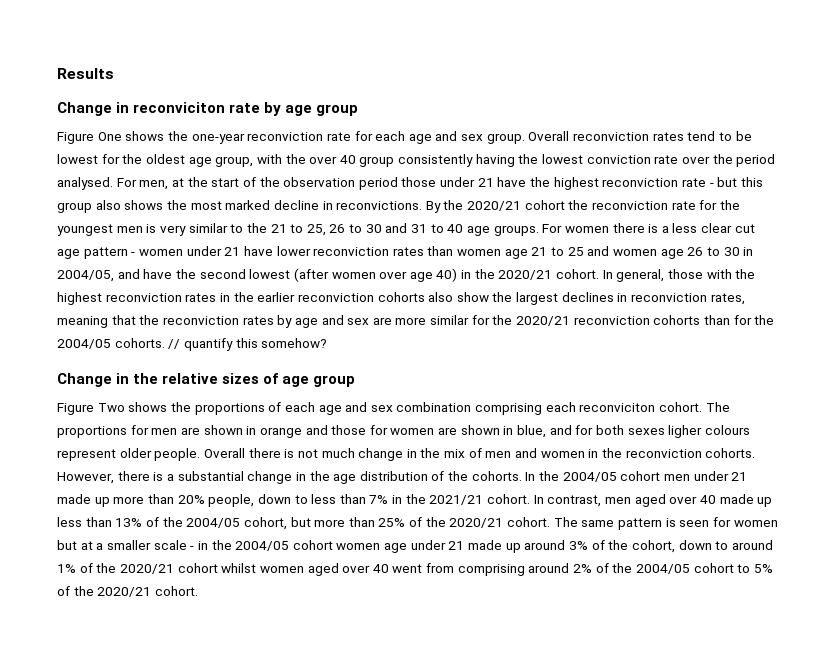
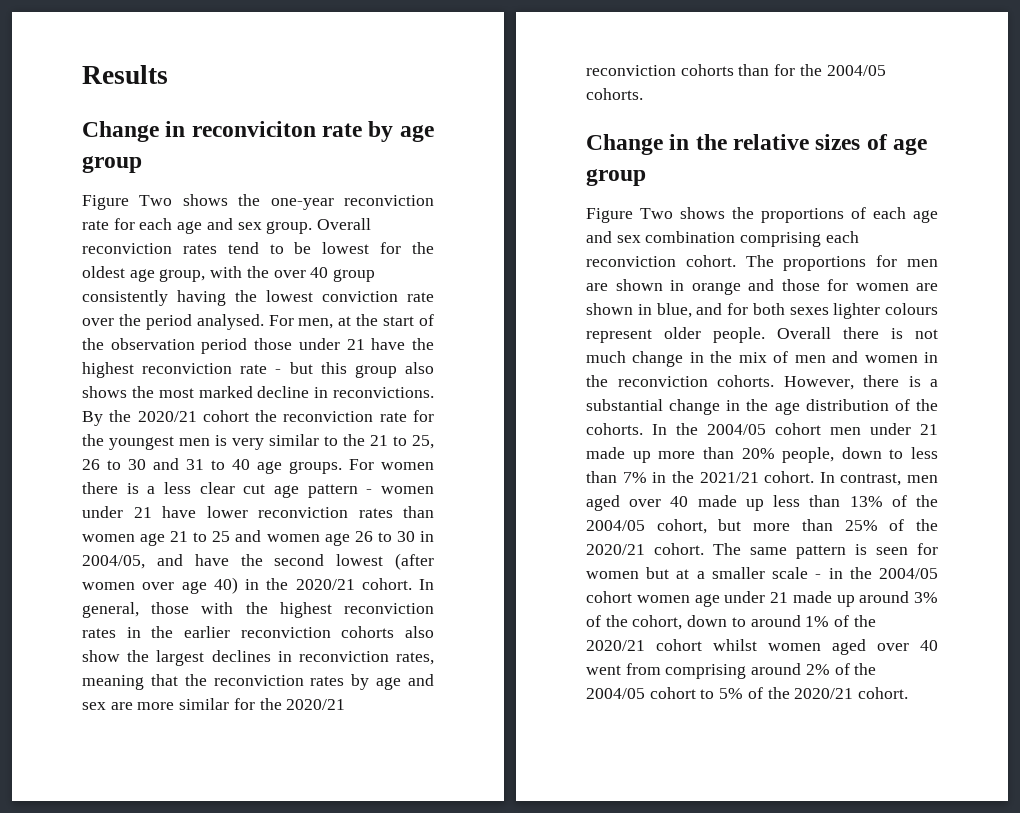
- Figure One shows the one-year reconviction rate for each age and sex group.
+ Figure Two shows the one-year reconviction rate for each age and sex group.
- // quantify this somehow?
- Figure Two shows the proportions of each age and sex combination comprising each reconviciton cohort.
+ Figure Two shows the proportions of each age and sex combination comprising each reconviction cohort.
- The proportions for men are shown in orange and those for women are shown in blue, and for both sexes ligher colours represent older people.
+ The proportions for men are shown in orange and those for women are shown in blue, and for both sexes lighter colours represent older people.

